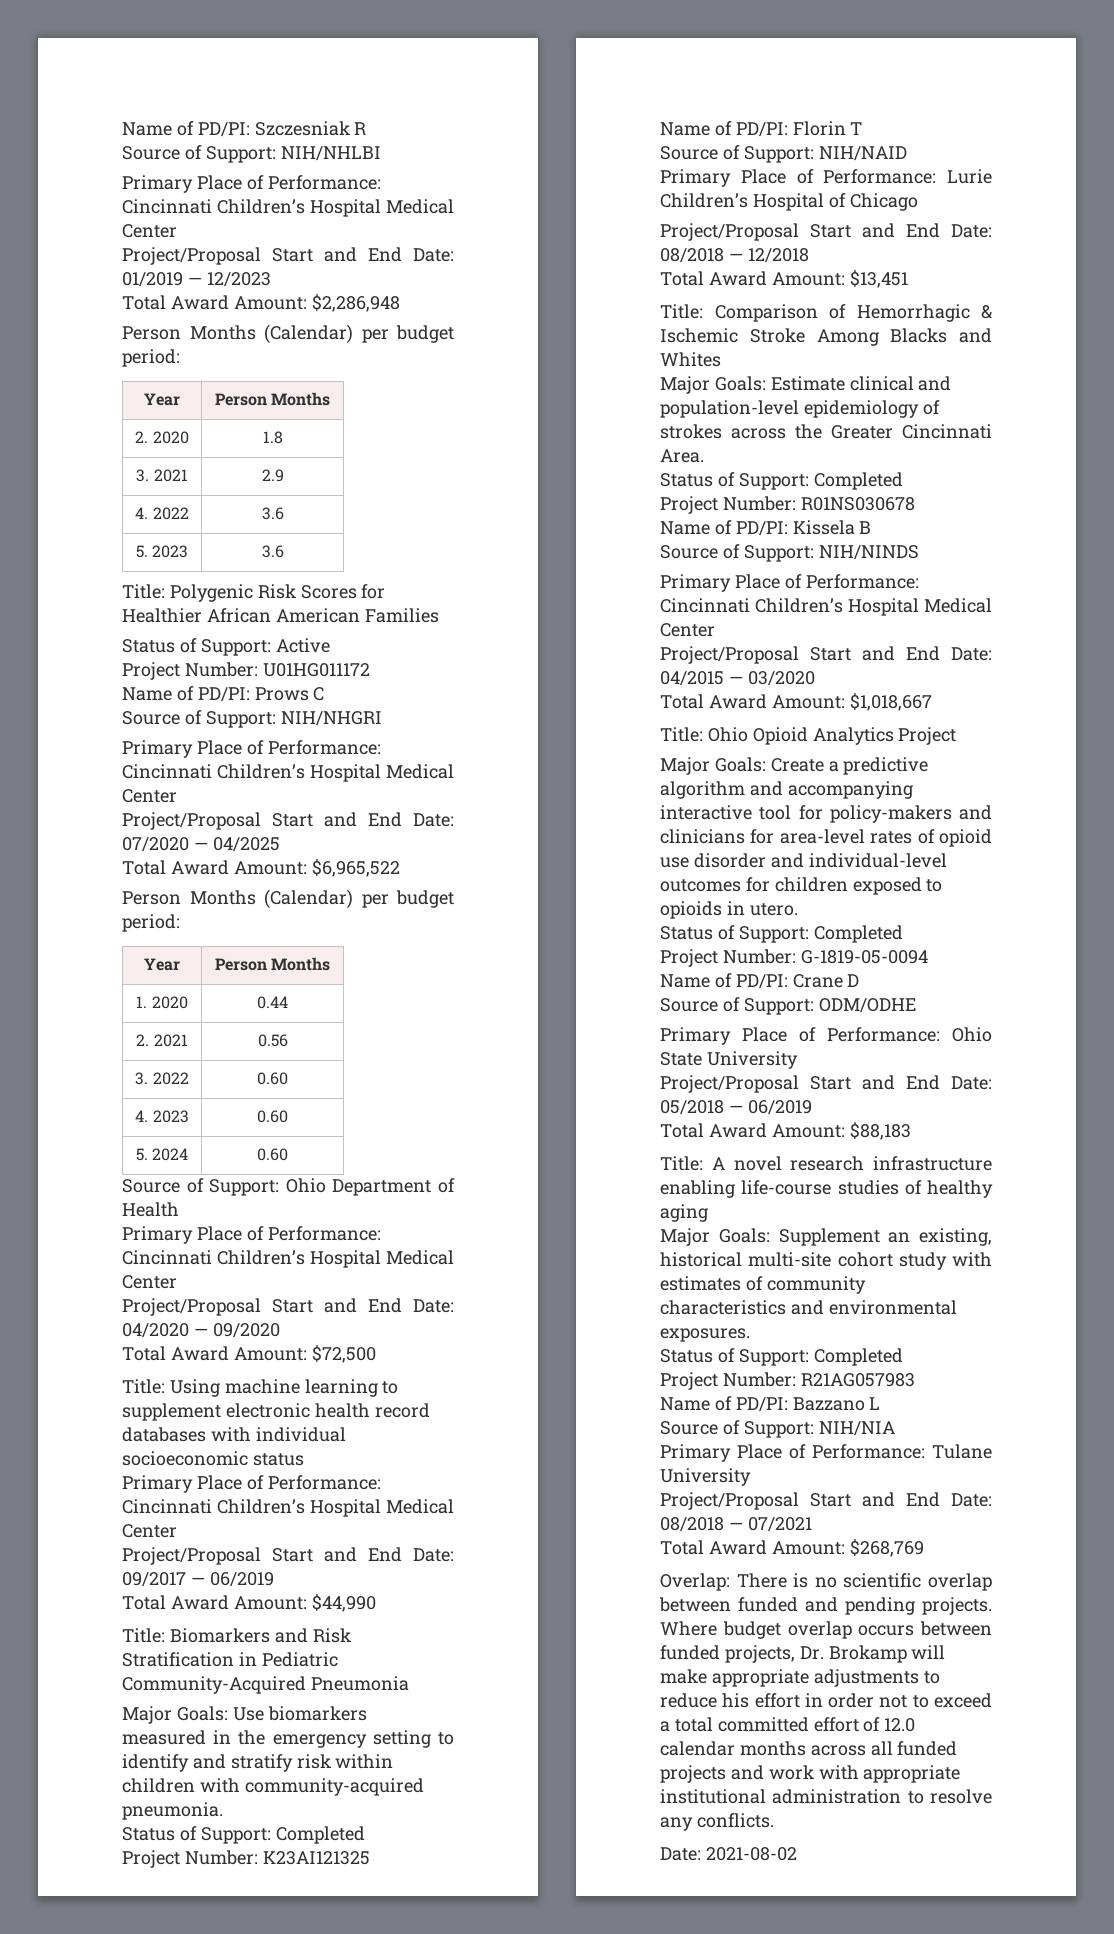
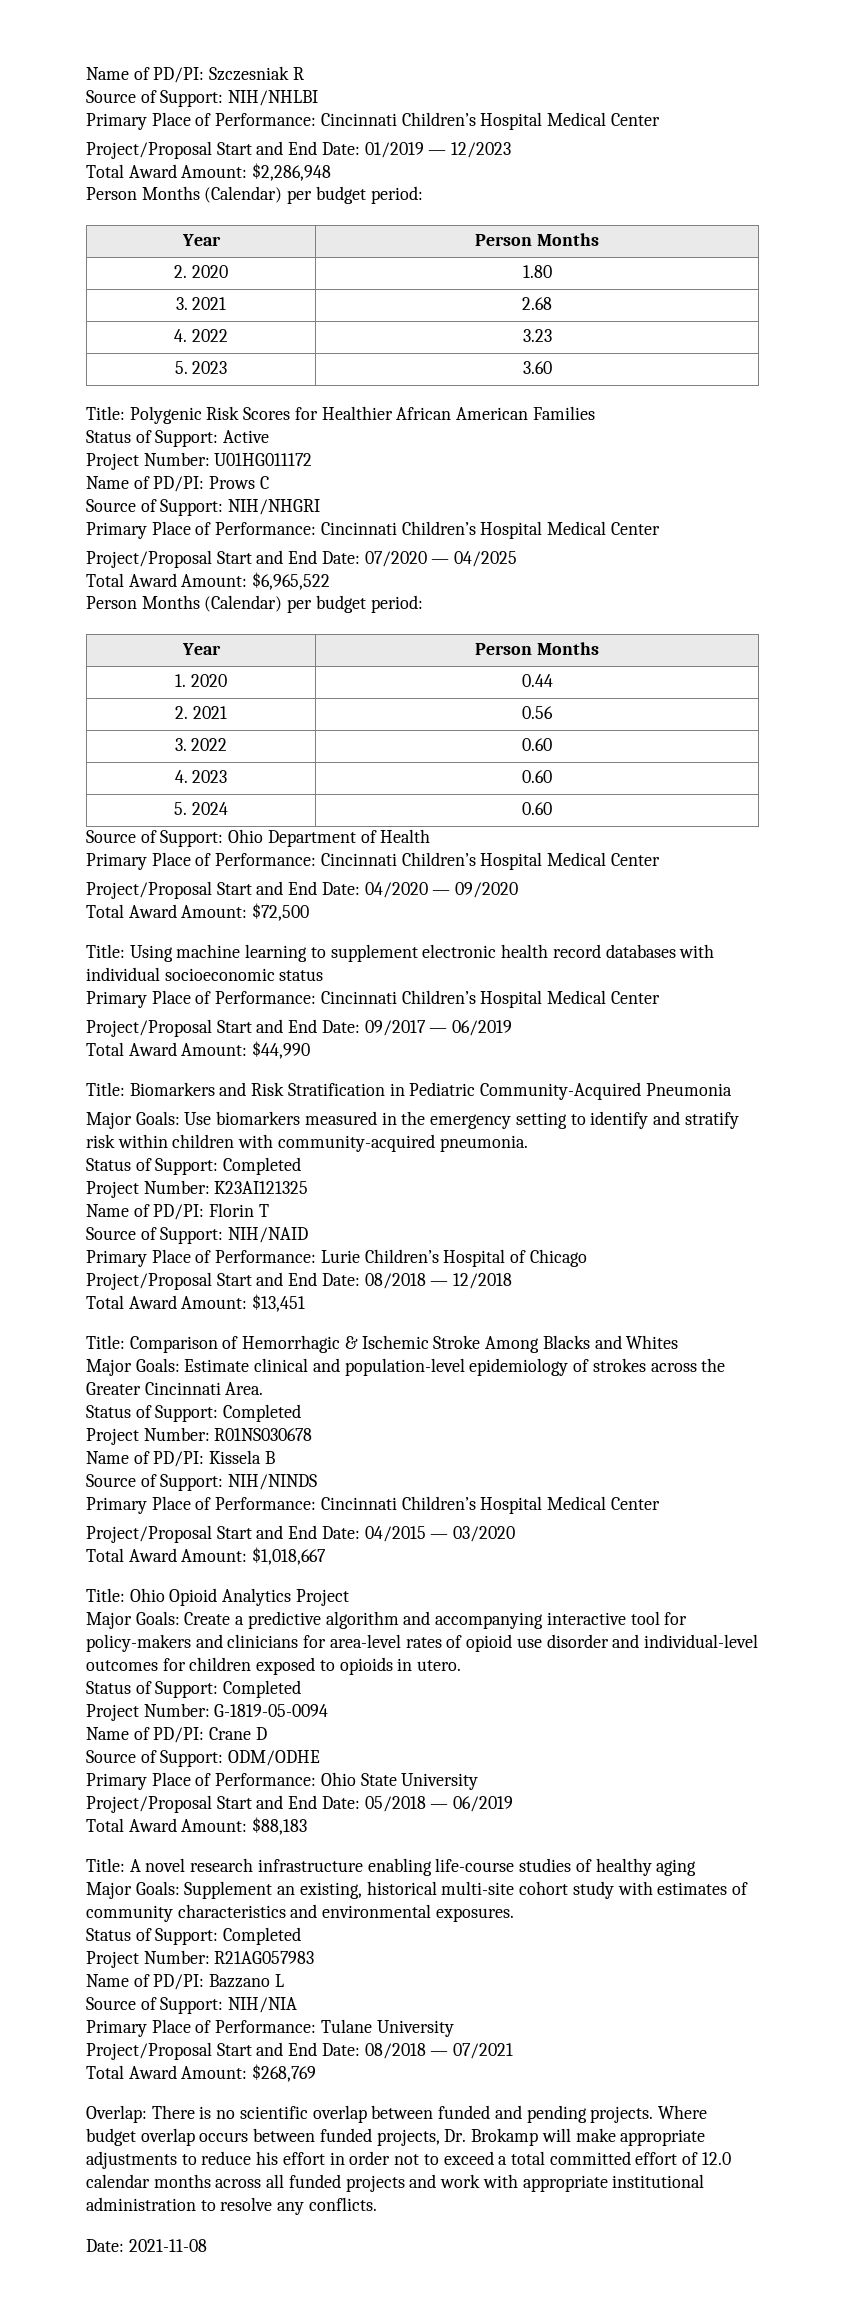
- 2. 2020 | 1.8
+ 2. 2020 | 1.80
- 3. 2021 | 2.9
+ 3. 2021 | 2.68
- 4. 2022 | 3.6
+ 4. 2022 | 3.23
- 5. 2023 | 3.6
+ 5. 2023 | 3.60
- Date: 2021-08-02
+ Date: 2021-11-08

